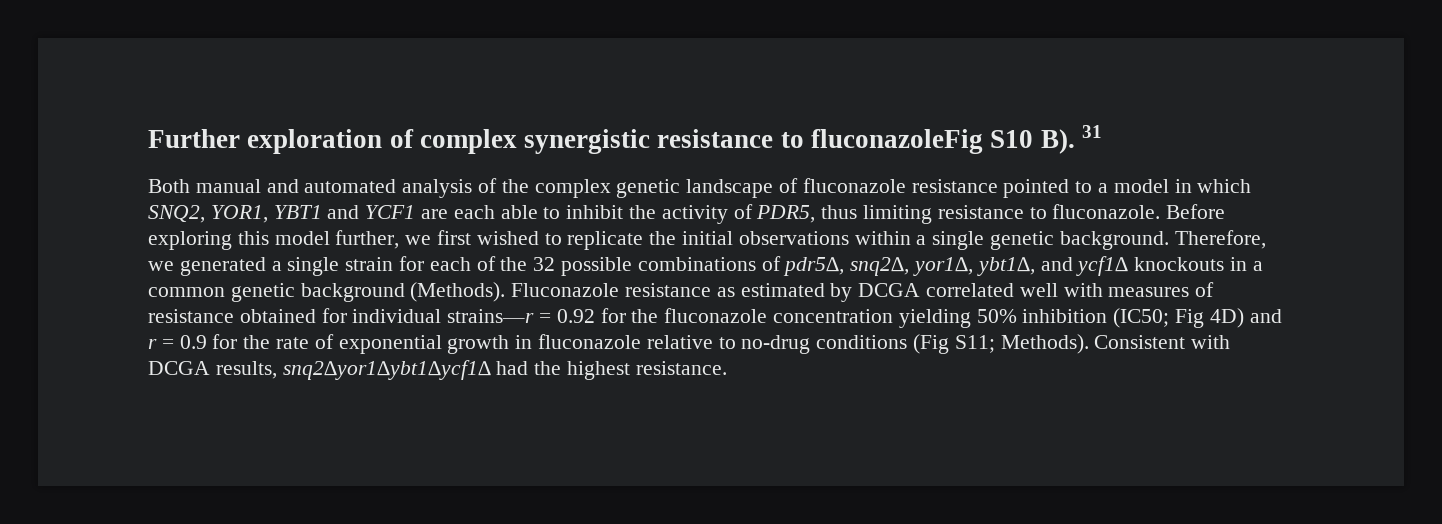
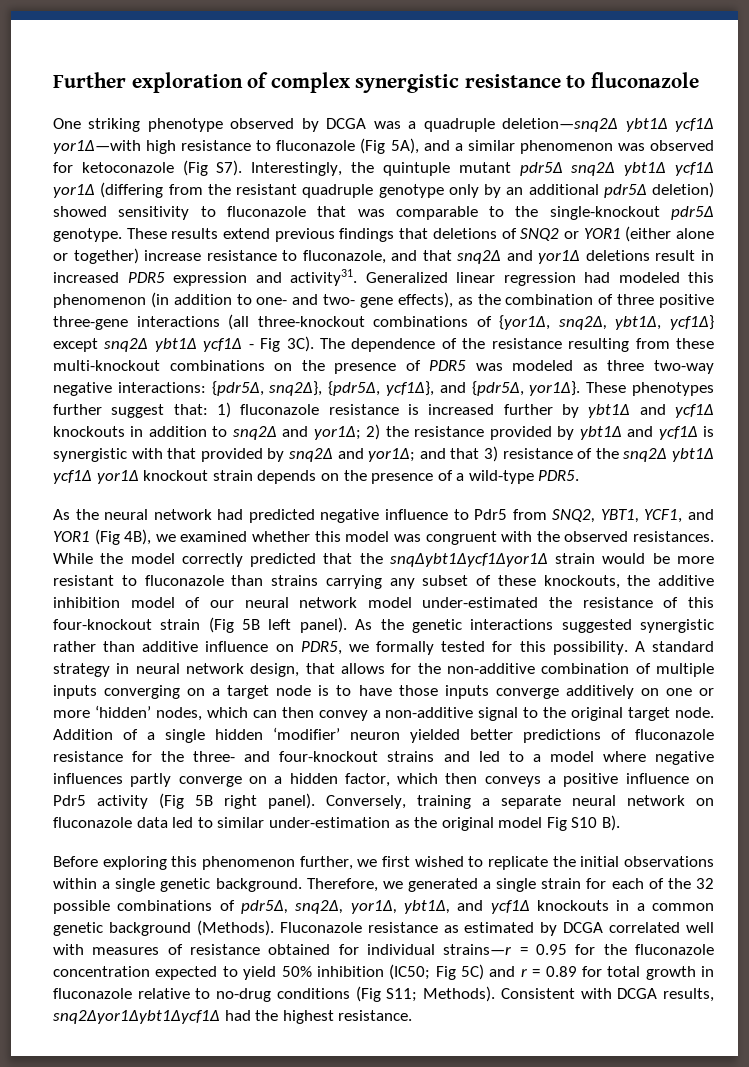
- Further exploration of complex synergistic resistance to fluconazoleFig S10 B). 31
- Both manual and automated analysis of the complex genetic landscape of fluconazole resistance pointed to a model in which SNQ2, YOR1, YBT1 and YCF1 are each able to inhibit the activity of PDR5, thus limiting resistance to fluconazole. Before exploring this model further, we first wished to replicate the initial observations within a single genetic background.
+ Further exploration of complex synergistic resistance to fluconazole
+ One striking phenotype observed by DCGA was a quadruple deletion—snq2∆ ybt1∆ ycf1∆ yor1∆—with high resistance to fluconazole (Fig 5A), and a similar phenomenon was observed for ketoconazole (Fig S7). Interestingly, the quintuple mutant pdr5∆ snq2∆ ybt1∆ ycf1∆ yor1∆ (differing from the resistant quadruple genotype only by an additional pdr5∆ deletion) showed sensitivity to fluconazole that was comparable to the single-knockout pdr5∆ genotype. These results extend previous findings that deletions of SNQ2 or YOR1 (either alone or together) increase resistance to fluconazole, and that snq2∆ and yor1∆ deletions result in increased PDR5 expression and activity31. Generalized linear regression had modeled this phenomenon (in addition to one- and two- gene effects), as the combination of three positive three-gene interactions (all three-knockout combinations of {yor1∆, snq2∆, ybt1∆, ycf1∆} except snq2∆ ybt1∆ ycf1∆ - Fig 3C). The dependence of the resistance resulting from these multi-knockout combinations on the presence of PDR5 was modeled as three two-way negative interactions: {pdr5∆, snq2∆}, {pdr5∆, ycf1∆}, and {pdr5∆, yor1∆}. These phenotypes further suggest that: 1) fluconazole resistance is increased further by ybt1∆ and ycf1∆ knockouts in addition to snq2∆ and yor1∆; 2) the resistance provided by ybt1∆ and ycf1∆ is synergistic with that provided by snq2∆ and yor1∆; and that 3) resistance of the snq2∆ ybt1∆ ycf1∆ yor1∆ knockout strain depends on the presence of a wild-type PDR5.
+ As the neural network had predicted negative influence to Pdr5 from SNQ2, YBT1, YCF1, and YOR1 (Fig 4B), we examined whether this model was congruent with the observed resistances. While the model correctly predicted that the snq∆ybt1∆ycf1∆yor1∆ strain would be more resistant to fluconazole than strains carrying any subset of these knockouts, the additive inhibition model of our neural network model under-estimated the resistance of this four-knockout strain (Fig 5B left panel). As the genetic interactions suggested synergistic rather than additive influence on PDR5, we formally tested for this possibility. A standard strategy in neural network design, that allows for the non-additive combination of multiple inputs converging on a target node is to have those inputs converge additively on one or more ‘hidden’ nodes, which can then convey a non-additive signal to the original target node. Addition of a single hidden ‘modifier’ neuron yielded better predictions of fluconazole resistance for the three- and four-knockout strains and led to a model where negative influences partly converge on a hidden factor, which then conveys a positive influence on Pdr5 activity (Fig 5B right panel). Conversely, training a separate neural network on fluconazole data led to similar under-estimation as the original model Fig S10 B).
+ Before exploring this phenomenon further, we first wished to replicate the initial observations within a single genetic background.
- Fluconazole resistance as estimated by DCGA correlated well with measures of resistance obtained for individual strains—r = 0.92 for the fluconazole concentration yielding 50% inhibition (IC50; Fig 4D) and r = 0.9 for the rate of exponential growth in fluconazole relative to no-drug conditions (Fig S11; Methods).
+ Fluconazole resistance as estimated by DCGA correlated well with measures of resistance obtained for individual strains—r = 0.95 for the fluconazole concentration expected to yield 50% inhibition (IC50; Fig 5C) and r = 0.89 for total growth in fluconazole relative to no-drug conditions (Fig S11; Methods).

